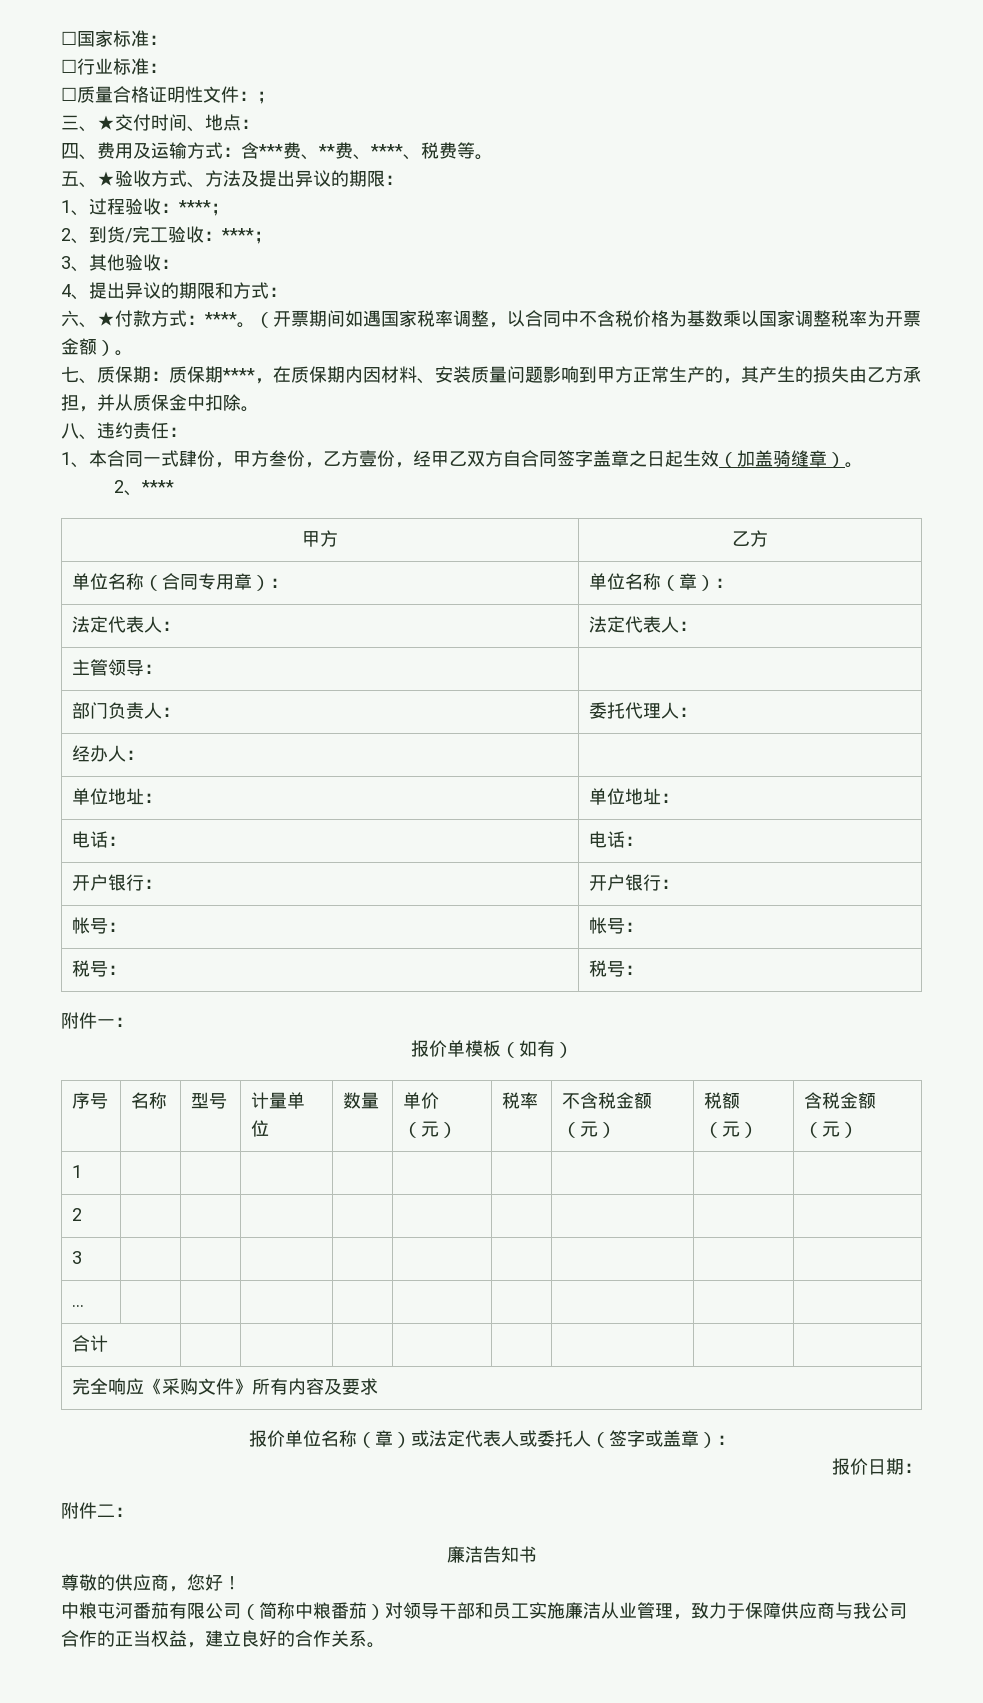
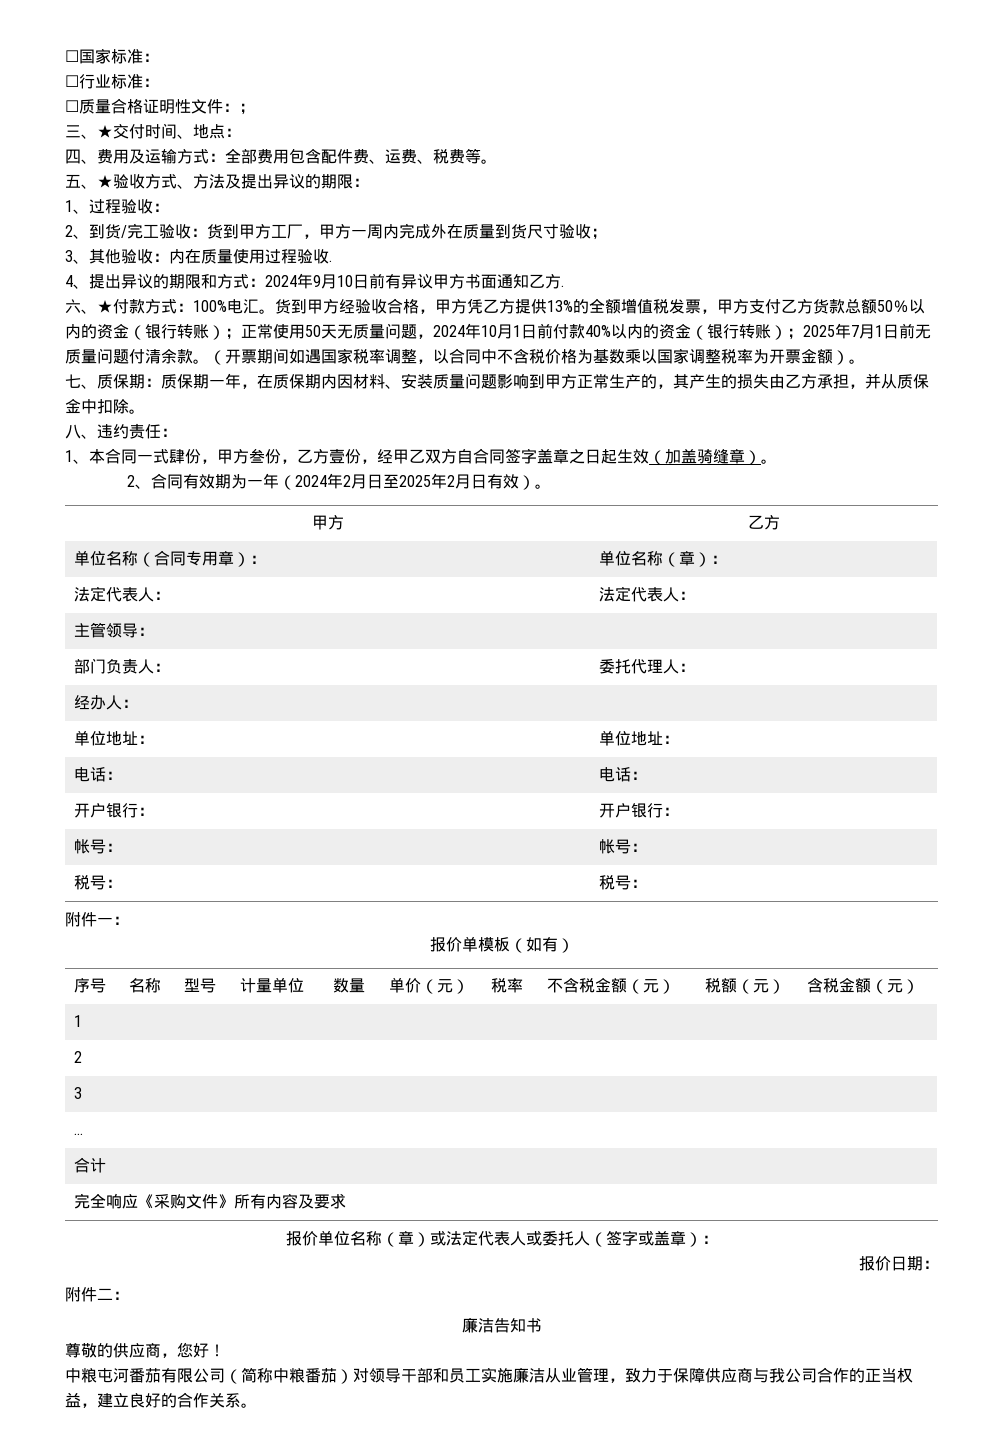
- 四、费用及运输方式：含***费、**费、****、税费等。
+ 四、费用及运输方式：全部费用包含配件费、运费、税费等。
- 1、过程验收：****；
+ 1、过程验收：
- 2、到货/完工验收：****；
+ 2、到货/完工验收：货到甲方工厂，甲方一周内完成外在质量到货尺寸验收；
- 3、其他验收：
+ 3、其他验收：内在质量使用过程验收.
- 4、提出异议的期限和方式：
+ 4、提出异议的期限和方式：2024年9月10日前有异议甲方书面通知乙方.
- 六、★付款方式：****。
+ 六、★付款方式：100%电汇。货到甲方经验收合格，甲方凭乙方提供13%的全额增值税发票，甲方支付乙方货款总额50％以内的资金（银行转账）；正常使用50天无质量问题，2024年10月1日前付款40%以内的资金（银行转账）；2025年7月1日前无质量问题付清余款。
- 七、质保期：质保期****，在质保期内因材料、安装质量问题影响到甲方正常生产的，其产生的损失由乙方承担，并从质保金中扣除。
+ 七、质保期：质保期一年，在质保期内因材料、安装质量问题影响到甲方正常生产的，其产生的损失由乙方承担，并从质保金中扣除。
- 2、****
+ 2、合同有效期为一年（2024年2月日至2025年2月日有效）。

